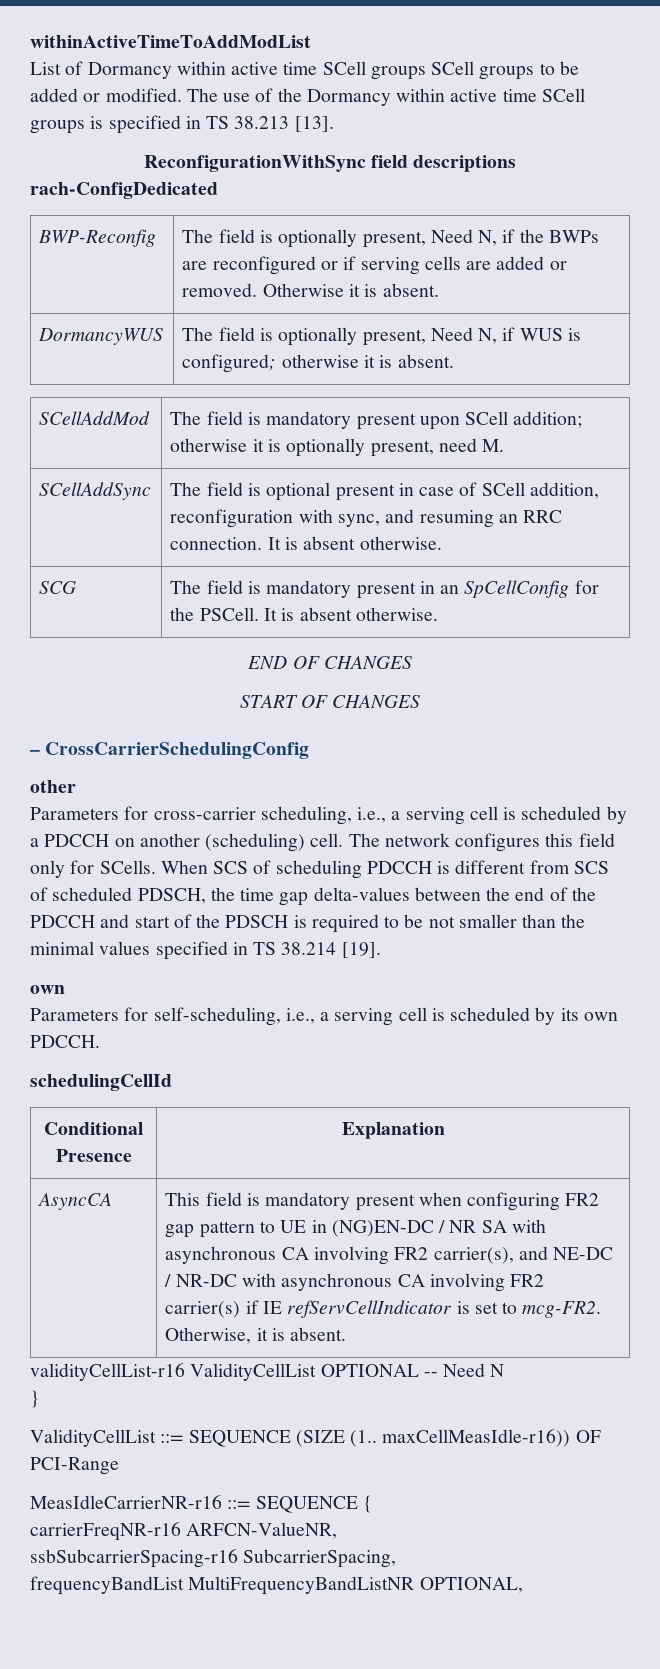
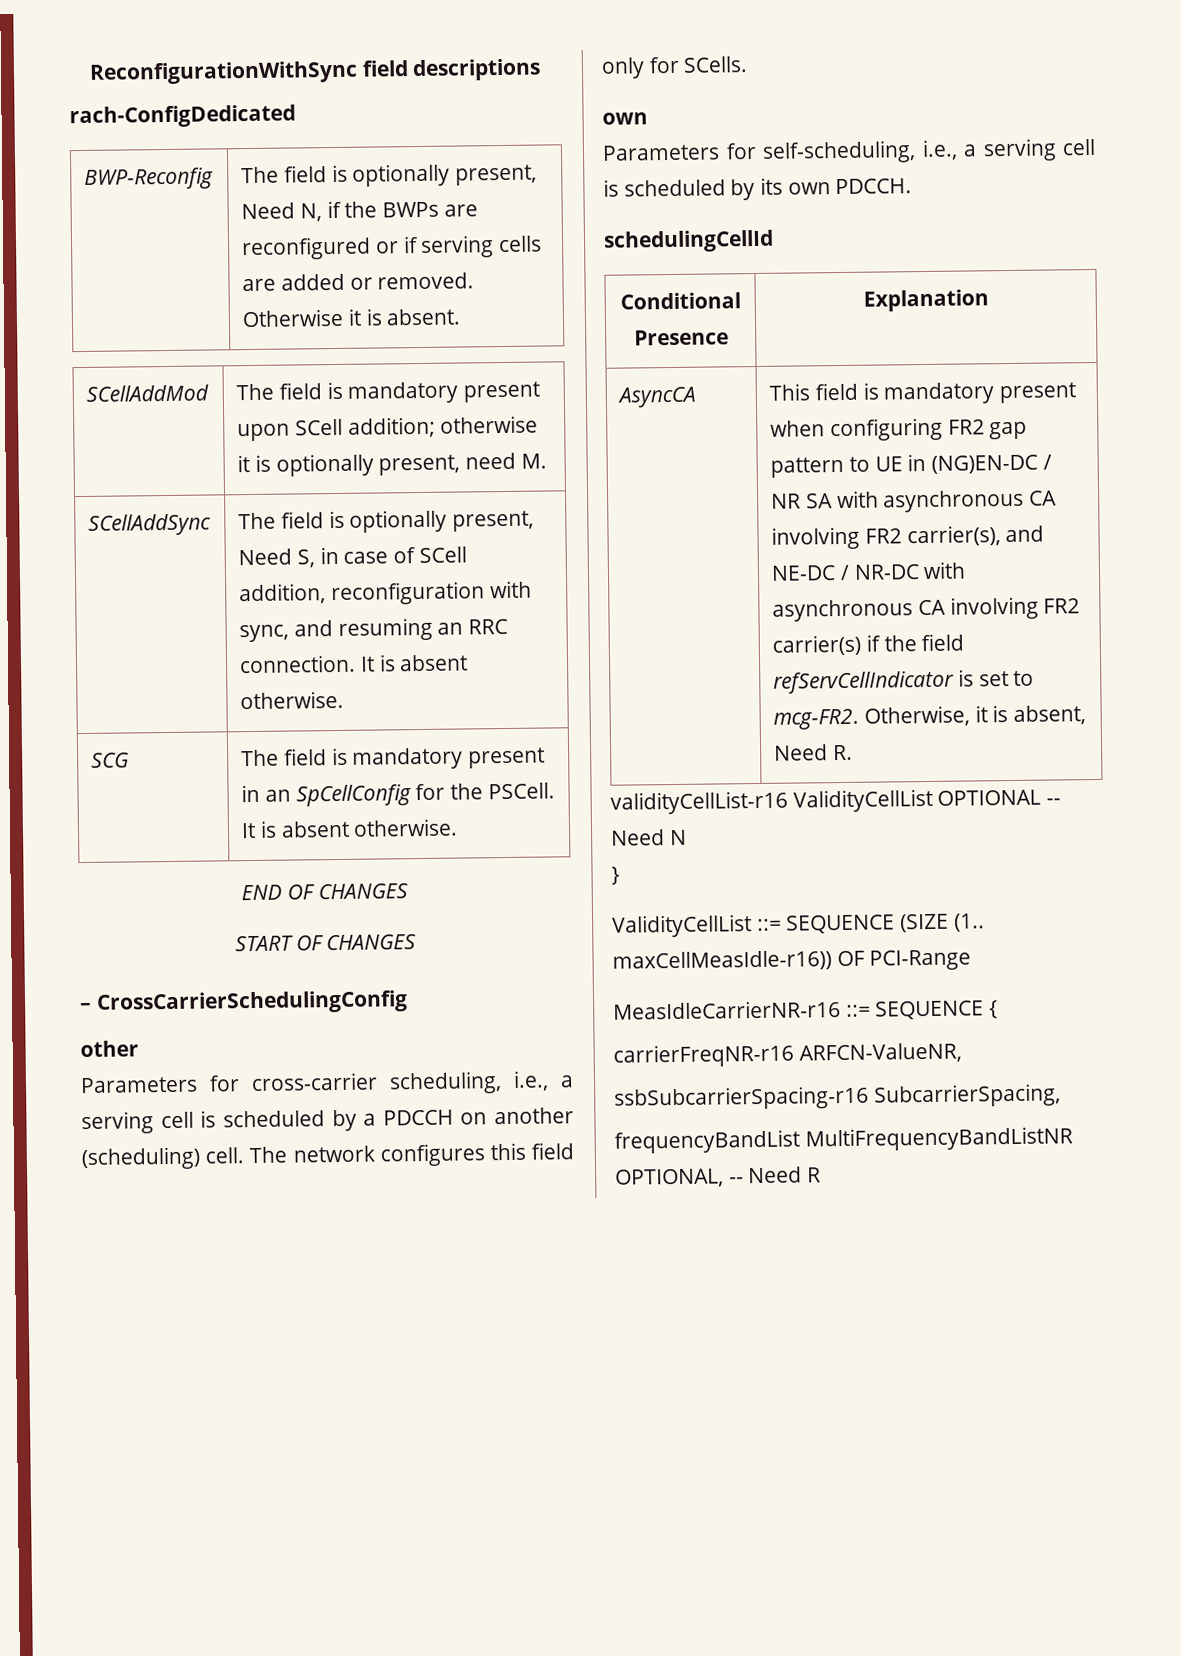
- withinActiveTimeToAddModList
- List of Dormancy within active time SCell groups SCell groups to be added or modified. The use of the Dormancy within active time SCell groups is specified in TS 38.213 [13].
- DormancyWUS | The field is optionally present, Need N, if WUS is configured; otherwise it is absent.
- SCellAddSync | The field is optional present in case of SCell addition, reconfiguration with sync, and resuming an RRC connection. It is absent otherwise.
+ SCellAddSync | The field is optionally present, Need S, in case of SCell addition, reconfiguration with sync, and resuming an RRC connection. It is absent otherwise.
- When SCS of scheduling PDCCH is different from SCS of scheduled PDSCH, the time gap delta-values between the end of the PDCCH and start of the PDSCH is required to be not smaller than the minimal values specified in TS 38.214 [19].
- This field is mandatory present when configuring FR2 gap pattern to UE in (NG)EN-DC / NR SA with asynchronous CA involving FR2 carrier(s), and NE-DC / NR-DC with asynchronous CA involving FR2 carrier(s) if IE refServCellIndicator is set to mcg-FR2.
+ This field is mandatory present when configuring FR2 gap pattern to UE in (NG)EN-DC / NR SA with asynchronous CA involving FR2 carrier(s), and NE-DC / NR-DC with asynchronous CA involving FR2 carrier(s) if the field refServCellIndicator is set to mcg-FR2.
- Otherwise, it is absent.
+ Otherwise, it is absent, Need R.
- frequencyBandList MultiFrequencyBandListNR OPTIONAL,
+ frequencyBandList MultiFrequencyBandListNR OPTIONAL, -- Need R

